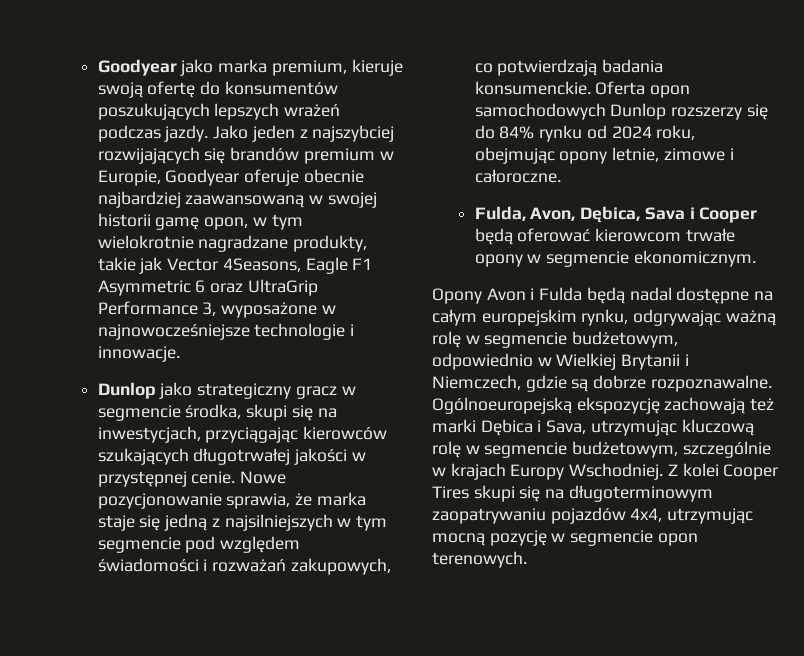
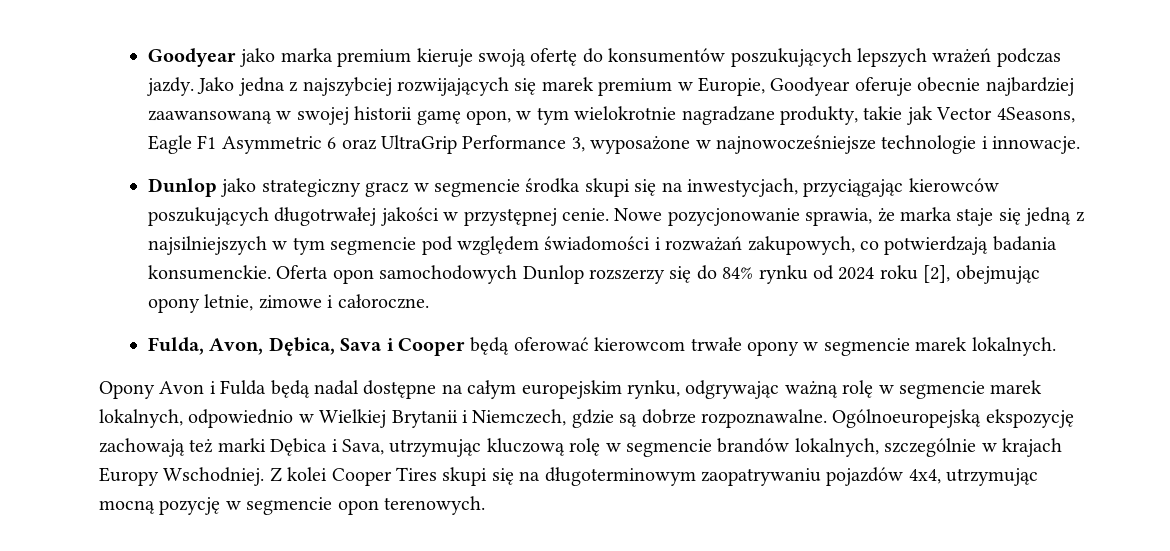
- Goodyear jako marka premium, kieruje swoją ofertę do konsumentów poszukujących lepszych wrażeń podczas jazdy.
+ Goodyear jako marka premium kieruje swoją ofertę do konsumentów poszukujących lepszych wrażeń podczas jazdy.
- Jako jeden z najszybciej rozwijających się brandów premium w Europie, Goodyear oferuje obecnie najbardziej zaawansowaną w swojej historii gamę opon, w tym wielokrotnie nagradzane produkty, takie jak Vector 4Seasons, Eagle F1 Asymmetric 6 oraz UltraGrip Performance 3, wyposażone w najnowocześniejsze technologie i innowacje.
+ Jako jedna z najszybciej rozwijających się marek premium w Europie, Goodyear oferuje obecnie najbardziej zaawansowaną w swojej historii gamę opon, w tym wielokrotnie nagradzane produkty, takie jak Vector 4Seasons, Eagle F1 Asymmetric 6 oraz UltraGrip Performance 3, wyposażone w najnowocześniejsze technologie i innowacje.
- Dunlop jako strategiczny gracz w segmencie środka, skupi się na inwestycjach, przyciągając kierowców szukających długotrwałej jakości w przystępnej cenie.
+ Dunlop jako strategiczny gracz w segmencie środka skupi się na inwestycjach, przyciągając kierowców poszukujących długotrwałej jakości w przystępnej cenie.
- Oferta opon samochodowych Dunlop rozszerzy się do 84% rynku od 2024 roku, obejmując opony letnie, zimowe i całoroczne.
+ Oferta opon samochodowych Dunlop rozszerzy się do 84% rynku od 2024 roku [2], obejmując opony letnie, zimowe i całoroczne.
- Fulda, Avon, Dębica, Sava i Cooper będą oferować kierowcom trwałe opony w segmencie ekonomicznym.
+ Fulda, Avon, Dębica, Sava i Cooper będą oferować kierowcom trwałe opony w segmencie marek lokalnych.
- Opony Avon i Fulda będą nadal dostępne na całym europejskim rynku, odgrywając ważną rolę w segmencie budżetowym, odpowiednio w Wielkiej Brytanii i Niemczech, gdzie są dobrze rozpoznawalne.
+ Opony Avon i Fulda będą nadal dostępne na całym europejskim rynku, odgrywając ważną rolę w segmencie marek lokalnych, odpowiednio w Wielkiej Brytanii i Niemczech, gdzie są dobrze rozpoznawalne.
- Ogólnoeuropejską ekspozycję zachowają też marki Dębica i Sava, utrzymując kluczową rolę w segmencie budżetowym, szczególnie w krajach Europy Wschodniej.
+ Ogólnoeuropejską ekspozycję zachowają też marki Dębica i Sava, utrzymując kluczową rolę w segmencie brandów lokalnych, szczególnie w krajach Europy Wschodniej.

